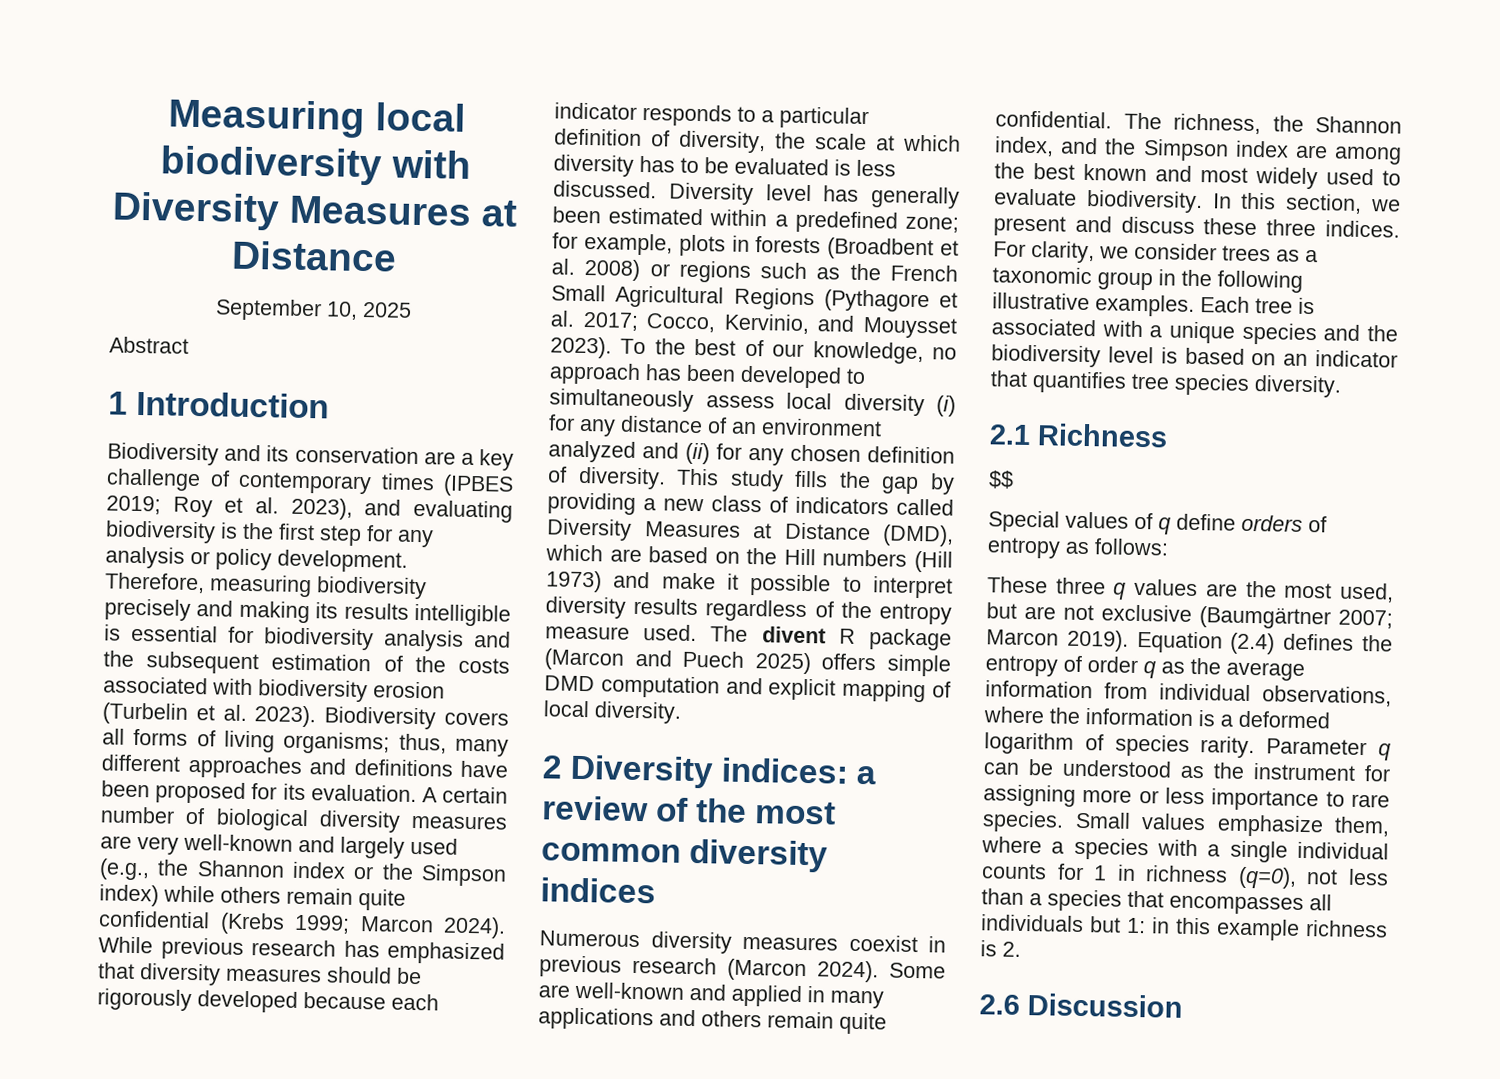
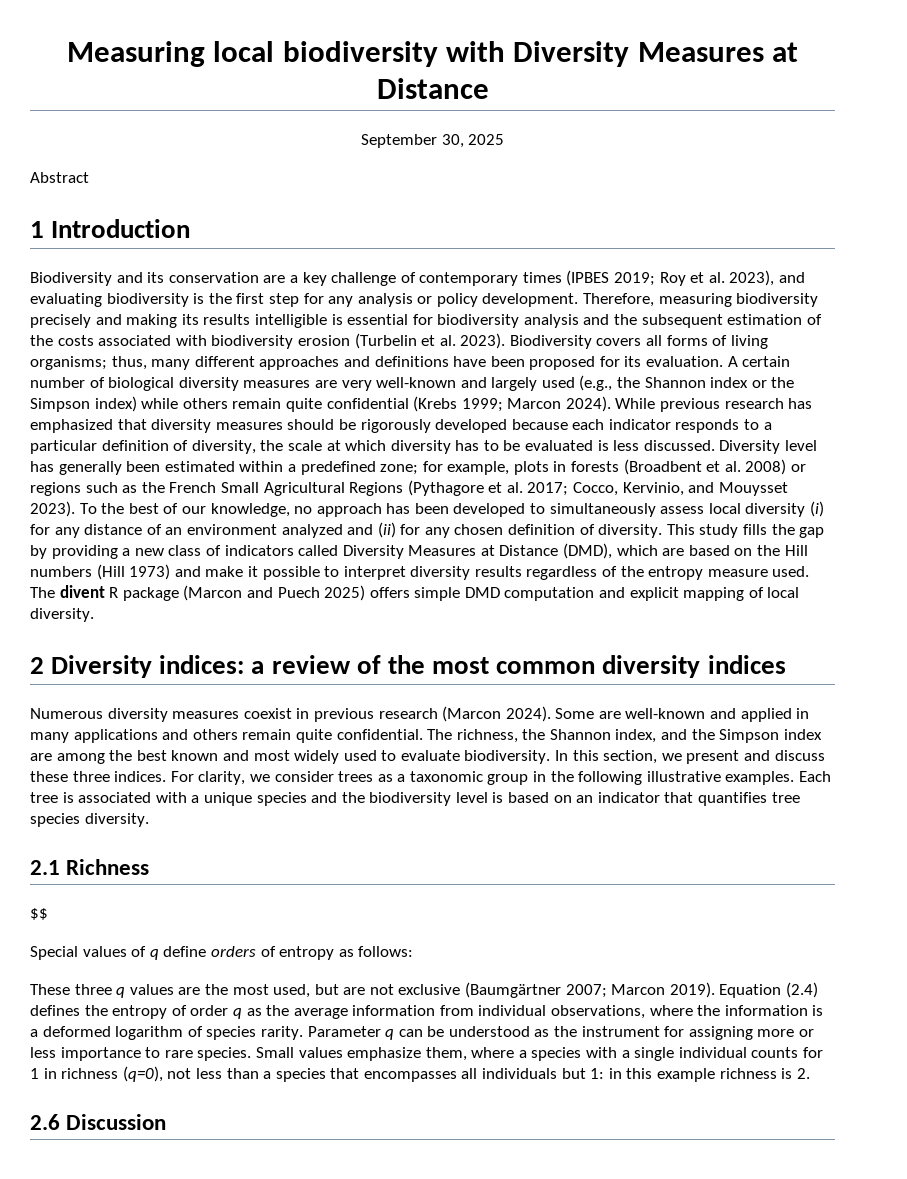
- September 10, 2025
+ September 30, 2025

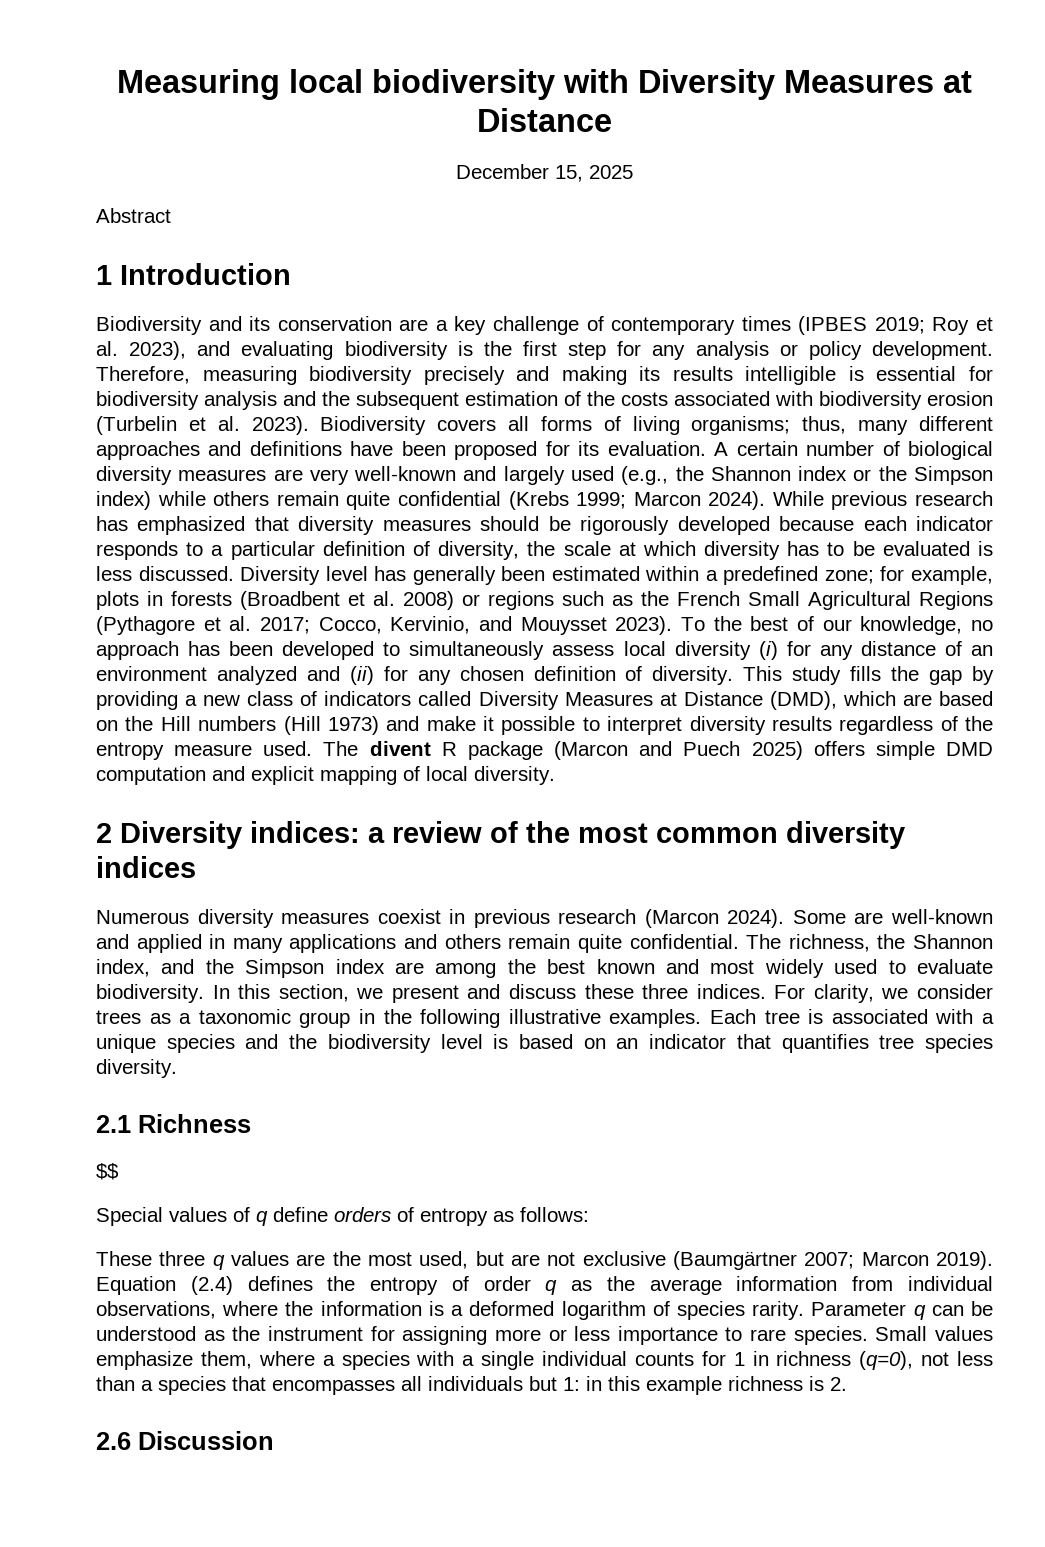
- September 30, 2025
+ December 15, 2025

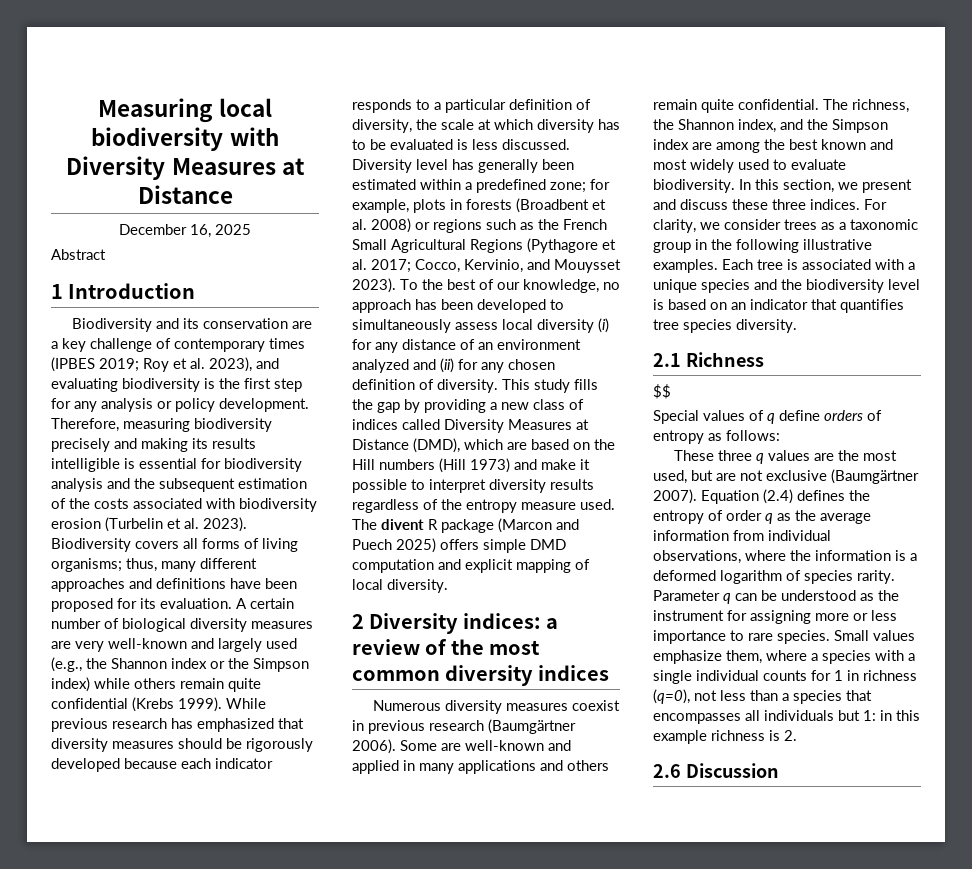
- December 15, 2025
+ December 16, 2025
- A certain number of biological diversity measures are very well-known and largely used (e.g., the Shannon index or the Simpson index) while others remain quite confidential (Krebs 1999; Marcon 2024).
+ A certain number of biological diversity measures are very well-known and largely used (e.g., the Shannon index or the Simpson index) while others remain quite confidential (Krebs 1999).
- This study fills the gap by providing a new class of indicators called Diversity Measures at Distance (DMD), which are based on the Hill numbers (Hill 1973) and make it possible to interpret diversity results regardless of the entropy measure used.
+ This study fills the gap by providing a new class of indices called Diversity Measures at Distance (DMD), which are based on the Hill numbers (Hill 1973) and make it possible to interpret diversity results regardless of the entropy measure used.
- Numerous diversity measures coexist in previous research (Marcon 2024).
+ Numerous diversity measures coexist in previous research (Baumgärtner 2006).
- These three q values are the most used, but are not exclusive (Baumgärtner 2007; Marcon 2019).
+ These three q values are the most used, but are not exclusive (Baumgärtner 2007).

